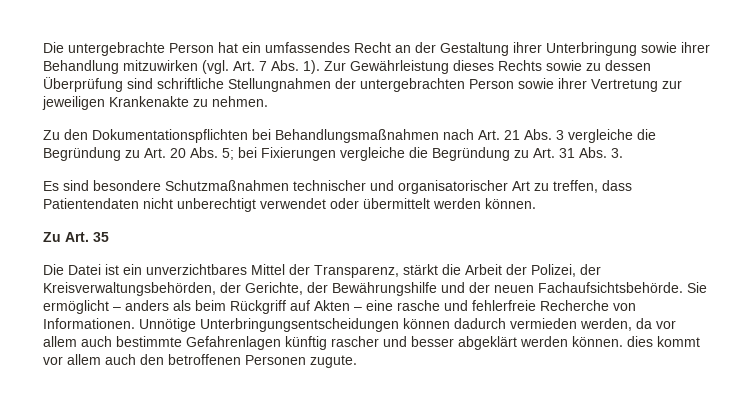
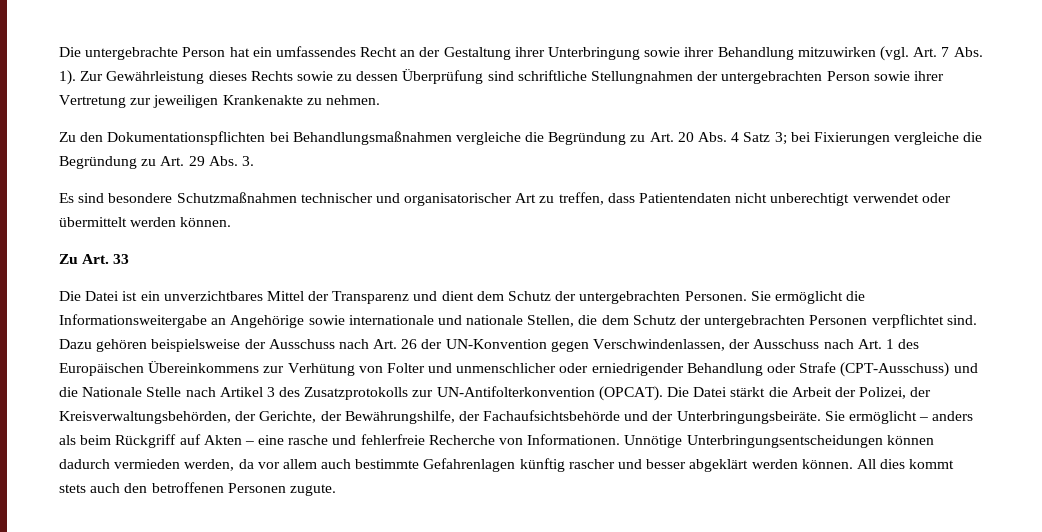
- Zu den Dokumentationspflichten bei Behandlungsmaßnahmen nach Art. 21 Abs. 3 vergleiche die Begründung zu Art. 20 Abs. 5; bei Fixierungen vergleiche die Begründung zu Art. 31 Abs. 3.
+ Zu den Dokumentationspflichten bei Behandlungsmaßnahmen vergleiche die Begründung zu Art. 20 Abs. 4 Satz 3; bei Fixierungen vergleiche die Begründung zu Art. 29 Abs. 3.
- Zu Art. 35
+ Zu Art. 33
- Die Datei ist ein unverzichtbares Mittel der Transparenz, stärkt die Arbeit der Polizei, der Kreisverwaltungsbehörden, der Gerichte, der Bewährungshilfe und der neuen Fachaufsichtsbehörde.
+ Die Datei ist ein unverzichtbares Mittel der Transparenz und dient dem Schutz der untergebrachten Personen. Sie ermöglicht die Informationsweitergabe an Angehörige sowie internationale und nationale Stellen, die dem Schutz der untergebrachten Personen verpflichtet sind. Dazu gehören beispielsweise der Ausschuss nach Art. 26 der UN-Konvention gegen Verschwindenlassen, der Ausschuss nach Art. 1 des Europäischen Übereinkommens zur Verhütung von Folter und unmenschlicher oder erniedrigender Behandlung oder Strafe (CPT-Ausschuss) und die Nationale Stelle nach Artikel 3 des Zusatzprotokolls zur UN-Antifolterkonvention (OPCAT). Die Datei stärkt die Arbeit der Polizei, der Kreisverwaltungsbehörden, der Gerichte, der Bewährungshilfe, der Fachaufsichtsbehörde und der Unterbringungsbeiräte.
- Unnötige Unterbringungsentscheidungen können dadurch vermieden werden, da vor allem auch bestimmte Gefahrenlagen künftig rascher und besser abgeklärt werden können. dies kommt vor allem auch den betroffenen Personen zugute.
+ Unnötige Unterbringungsentscheidungen können dadurch vermieden werden, da vor allem auch bestimmte Gefahrenlagen künftig rascher und besser abgeklärt werden können. All dies kommt stets auch den betroffenen Personen zugute.

